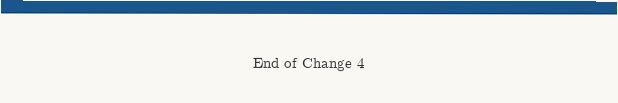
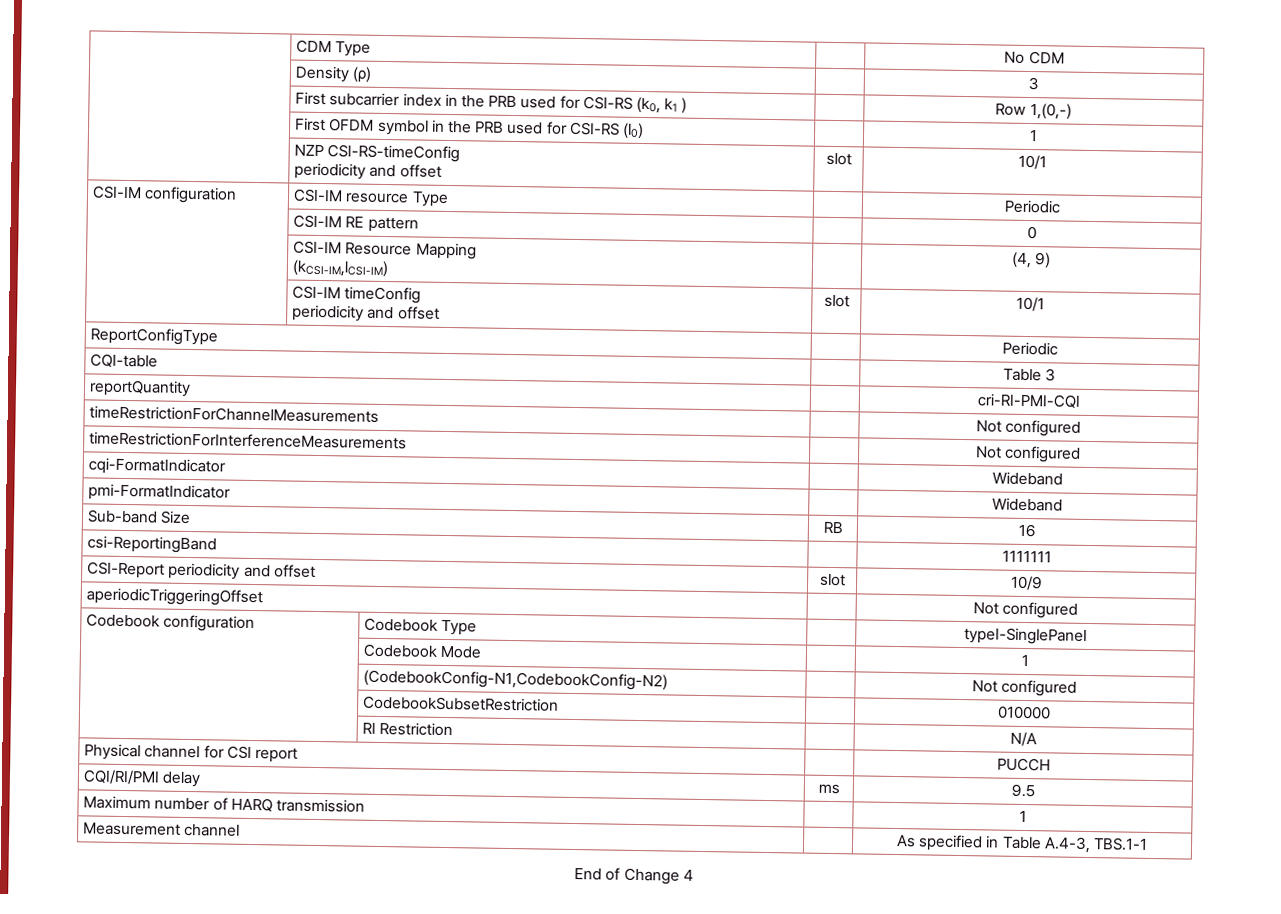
+ | CDM Type | | No CDM
+ | Density (ρ) | | 3
+ | First subcarrier index in the PRB used for CSI-RS (k0, k1 ) | | Row 1,(0,-)
+ | First OFDM symbol in the PRB used for CSI-RS (l0) | | 1
+ | NZP CSI-RS-timeConfig
+ periodicity and offset | slot | 10/1
+ CSI-IM configuration | CSI-IM resource Type | | Periodic
+ | CSI-IM RE pattern | | 0
+ | CSI-IM Resource Mapping
+ (kCSI-IM,lCSI-IM) | | (4, 9)
+ | CSI-IM timeConfig
+ periodicity and offset | slot | 10/1
+ ReportConfigType | | Periodic
+ CQI-table | | Table 3
+ reportQuantity | | cri-RI-PMI-CQI
+ timeRestrictionForChannelMeasurements | | Not configured
+ timeRestrictionForInterferenceMeasurements | | Not configured
+ cqi-FormatIndicator | | Wideband
+ pmi-FormatIndicator | | Wideband
+ Sub-band Size | RB | 16
+ csi-ReportingBand | | 1111111
+ CSI-Report periodicity and offset | slot | 10/9
+ aperiodicTriggeringOffset | | Not configured
+ Codebook configuration | Codebook Type | | typeI-SinglePanel
+ | Codebook Mode | | 1
+ | (CodebookConfig-N1,CodebookConfig-N2) | | Not configured
+ | CodebookSubsetRestriction | | 010000
+ | RI Restriction | | N/A
+ Physical channel for CSI report | | PUCCH
+ CQI/RI/PMI delay | ms | 9.5
+ Maximum number of HARQ transmission | | 1
+ Measurement channel | | As specified in Table A.4-3, TBS.1-1

